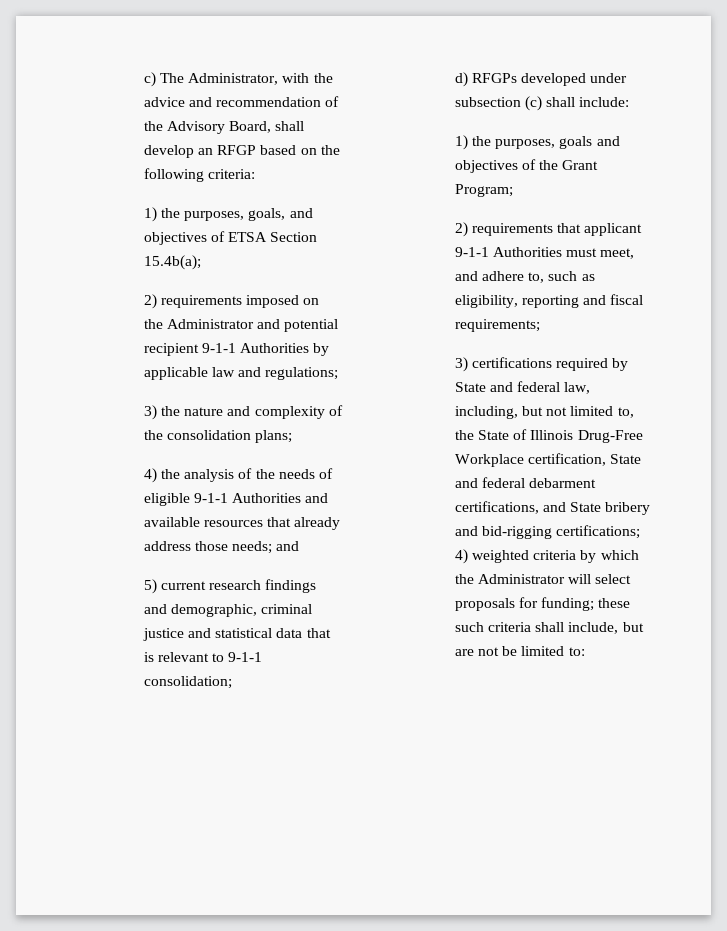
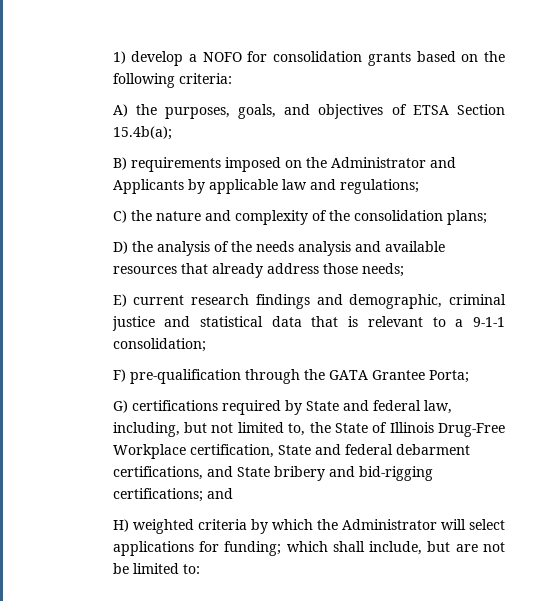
- c) The Administrator, with the advice and recommendation of the Advisory Board, shall develop an RFGP based on the following criteria:
+ 1) develop a NOFO for consolidation grants based on the following criteria:
- 1) the purposes, goals, and objectives of ETSA Section 15.4b(a);
+ A) the purposes, goals, and objectives of ETSA Section 15.4b(a);
- 2) requirements imposed on the Administrator and potential recipient 9-1-1 Authorities by applicable law and regulations;
+ B) requirements imposed on the Administrator and Applicants by applicable law and regulations;
- 3) the nature and complexity of the consolidation plans;
+ C) the nature and complexity of the consolidation plans;
- 4) the analysis of the needs of eligible 9-1-1 Authorities and available resources that already address those needs; and
- 5) current research findings and demographic, criminal justice and statistical data that is relevant to 9-1-1 consolidation;
+ D) the analysis of the needs analysis and available resources that already address those needs;
+ E) current research findings and demographic, criminal justice and statistical data that is relevant to a 9-1-1 consolidation;
- d) RFGPs developed under subsection (c) shall include:
- 1) the purposes, goals and objectives of the Grant Program;
- 2) requirements that applicant 9-1-1 Authorities must meet, and adhere to, such as eligibility, reporting and fiscal requirements;
- 3) certifications required by State and federal law, including, but not limited to, the State of Illinois Drug-Free Workplace certification, State and federal debarment certifications, and State bribery and bid-rigging certifications; 4) weighted criteria by which the Administrator will select proposals for funding; these such criteria shall include, but are not be limited to:
+ F) pre-qualification through the GATA Grantee Porta;
+ G) certifications required by State and federal law, including, but not limited to, the State of Illinois Drug-Free Workplace certification, State and federal debarment certifications, and State bribery and bid-rigging certifications; and
+ H) weighted criteria by which the Administrator will select applications for funding; which shall include, but are not be limited to:

